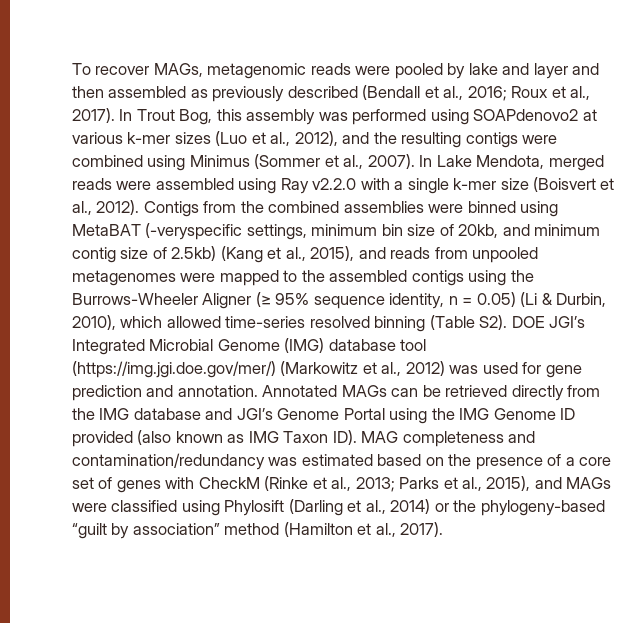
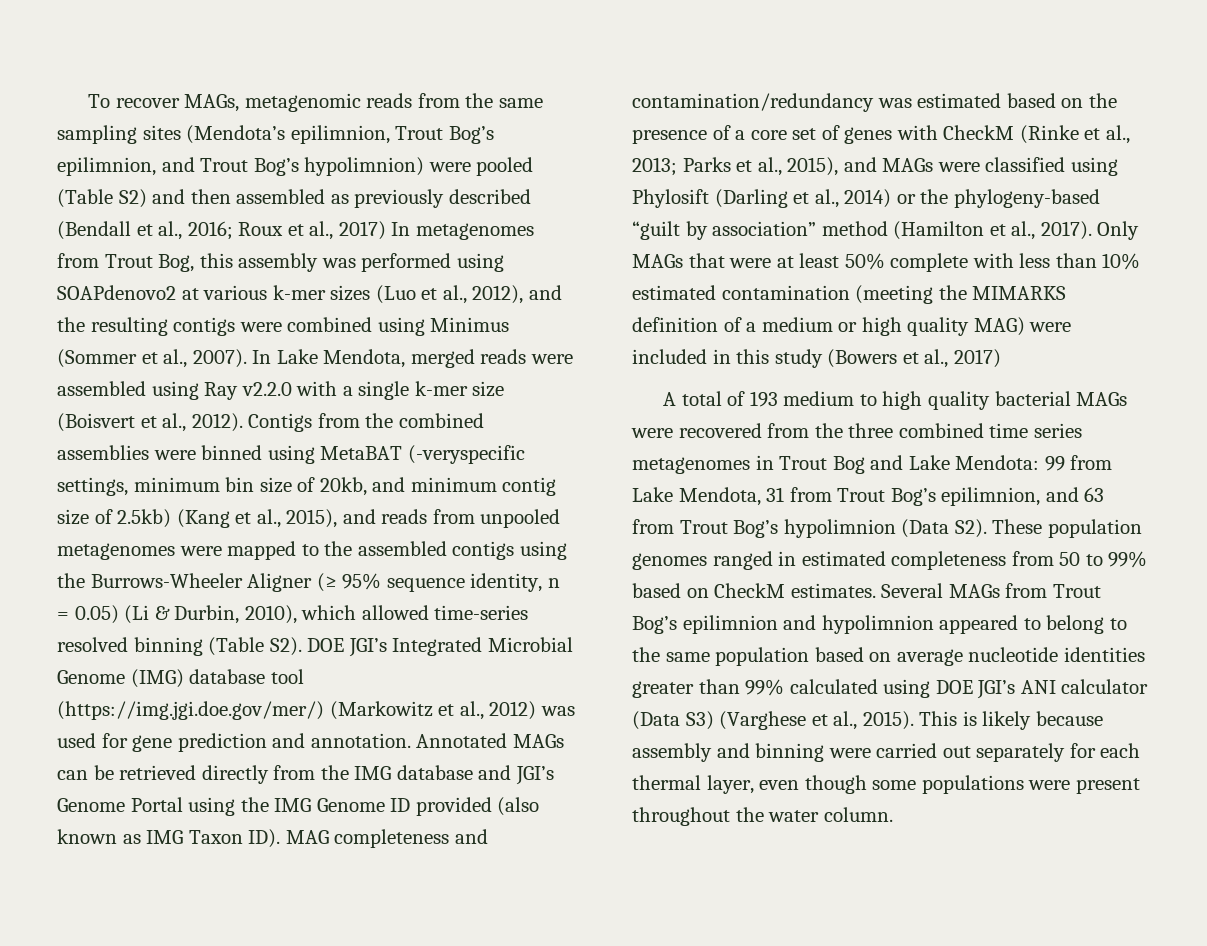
- To recover MAGs, metagenomic reads were pooled by lake and layer and then assembled as previously described (Bendall et al., 2016; Roux et al., 2017). In Trout Bog, this assembly was performed using SOAPdenovo2 at various k-mer sizes (Luo et al., 2012), and the resulting contigs were combined using Minimus (Sommer et al., 2007).
+ To recover MAGs, metagenomic reads from the same sampling sites (Mendota’s epilimnion, Trout Bog’s epilimnion, and Trout Bog’s hypolimnion) were pooled (Table S2) and then assembled as previously described (Bendall et al., 2016; Roux et al., 2017) In metagenomes from Trout Bog, this assembly was performed using SOAPdenovo2 at various k-mer sizes (Luo et al., 2012), and the resulting contigs were combined using Minimus (Sommer et al., 2007).
+ Only MAGs that were at least 50% complete with less than 10% estimated contamination (meeting the MIMARKS definition of a medium or high quality MAG) were included in this study (Bowers et al., 2017)
+ A total of 193 medium to high quality bacterial MAGs were recovered from the three combined time series metagenomes in Trout Bog and Lake Mendota: 99 from Lake Mendota, 31 from Trout Bog’s epilimnion, and 63 from Trout Bog’s hypolimnion (Data S2). These population genomes ranged in estimated completeness from 50 to 99% based on CheckM estimates. Several MAGs from Trout Bog’s epilimnion and hypolimnion appeared to belong to the same population based on average nucleotide identities greater than 99% calculated using DOE JGI’s ANI calculator (Data S3) (Varghese et al., 2015). This is likely because assembly and binning were carried out separately for each thermal layer, even though some populations were present throughout the water column.

